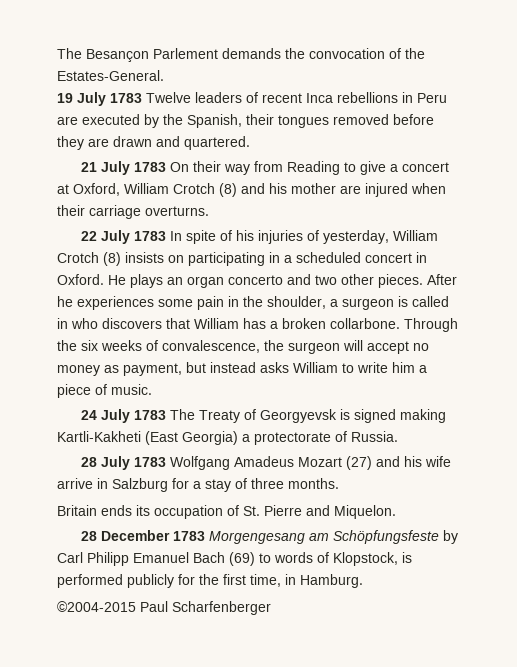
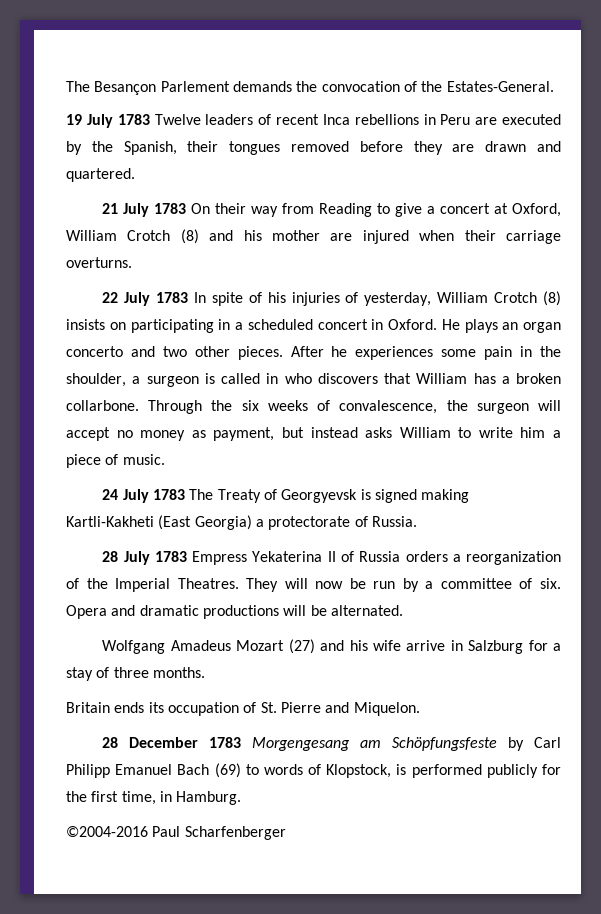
- 28 July 1783 Wolfgang Amadeus Mozart (27) and his wife arrive in Salzburg for a stay of three months.
+ 28 July 1783 Empress Yekaterina II of Russia orders a reorganization of the Imperial Theatres. They will now be run by a committee of six. Opera and dramatic productions will be alternated.
+ Wolfgang Amadeus Mozart (27) and his wife arrive in Salzburg for a stay of three months.
- ©2004-2015 Paul Scharfenberger
+ ©2004-2016 Paul Scharfenberger

